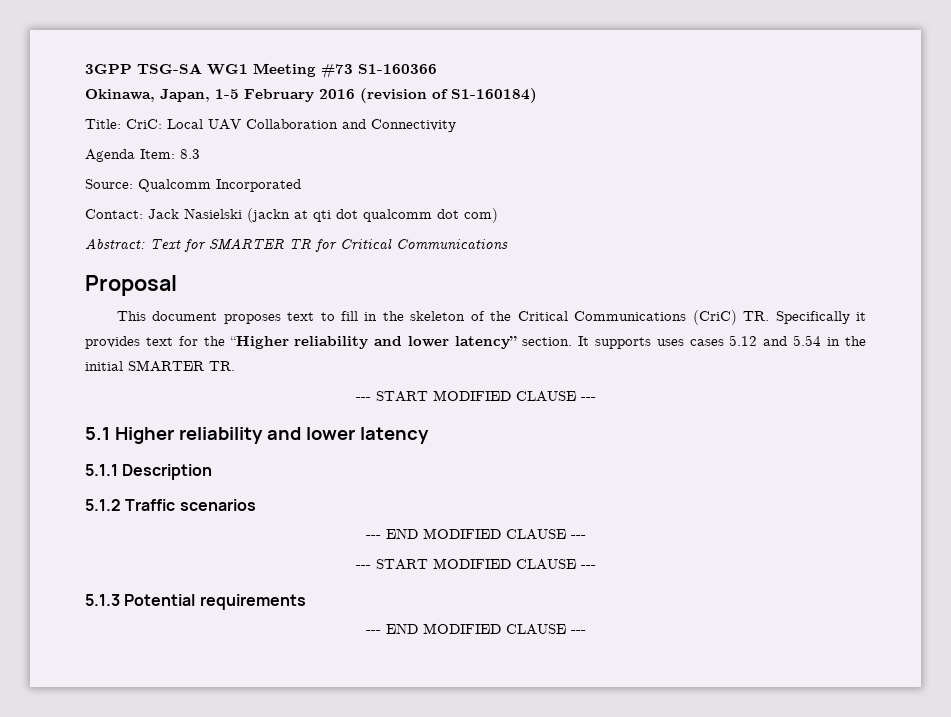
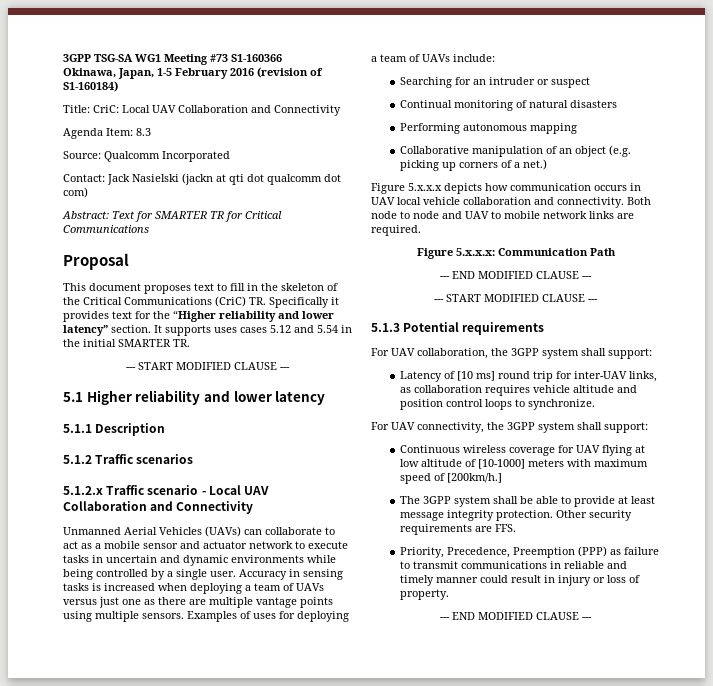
+ 5.1.2.x Traffic scenario - Local UAV Collaboration and Connectivity
+ Unmanned Aerial Vehicles (UAVs) can collaborate to act as a mobile sensor and actuator network to execute tasks in uncertain and dynamic environments while being controlled by a single user. Accuracy in sensing tasks is increased when deploying a team of UAVs versus just one as there are multiple vantage points using multiple sensors. Examples of uses for deploying a team of UAVs include:
+ Searching for an intruder or suspect
+ Continual monitoring of natural disasters
+ Performing autonomous mapping
+ Collaborative manipulation of an object (e.g. picking up corners of a net.)
+ Figure 5.x.x.x depicts how communication occurs in UAV local vehicle collaboration and connectivity. Both node to node and UAV to mobile network links are required.
+ Figure 5.x.x.x: Communication Path
+ For UAV collaboration, the 3GPP system shall support:
+ Latency of [10 ms] round trip for inter-UAV links, as collaboration requires vehicle altitude and position control loops to synchronize.
+ For UAV connectivity, the 3GPP system shall support:
+ Continuous wireless coverage for UAV flying at low altitude of [10-1000] meters with maximum speed of [200km/h.]
+ The 3GPP system shall be able to provide at least message integrity protection. Other security requirements are FFS.
+ Priority, Precedence, Preemption (PPP) as failure to transmit communications in reliable and timely manner could result in injury or loss of property.

